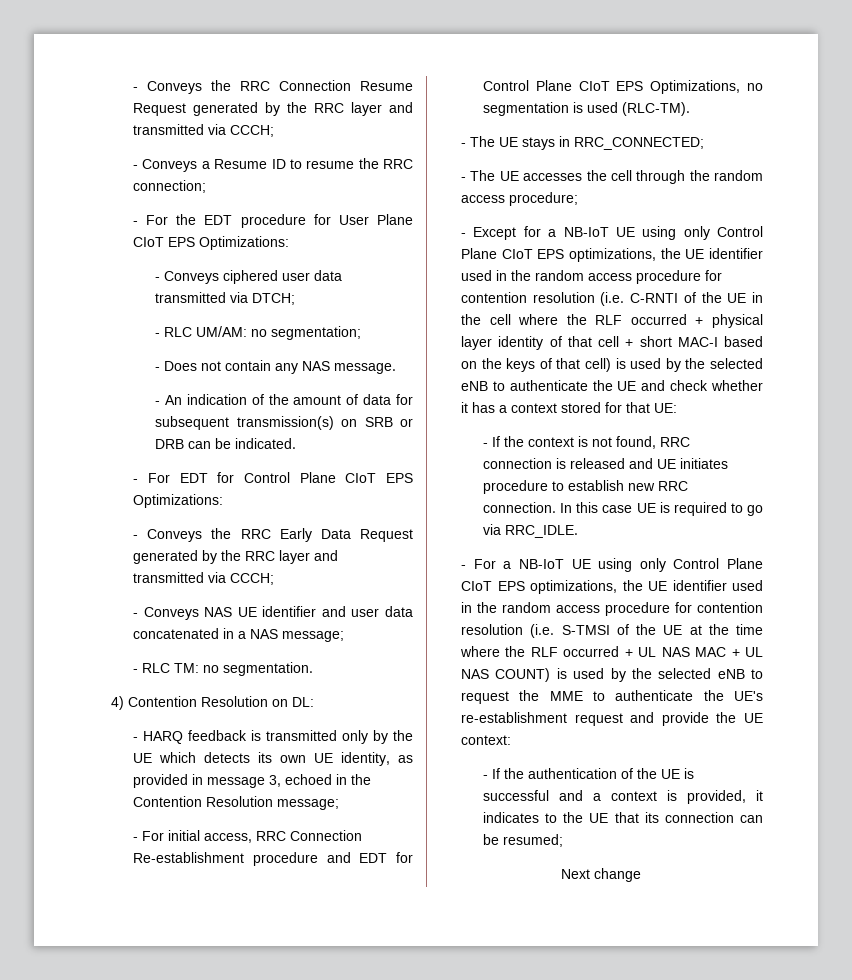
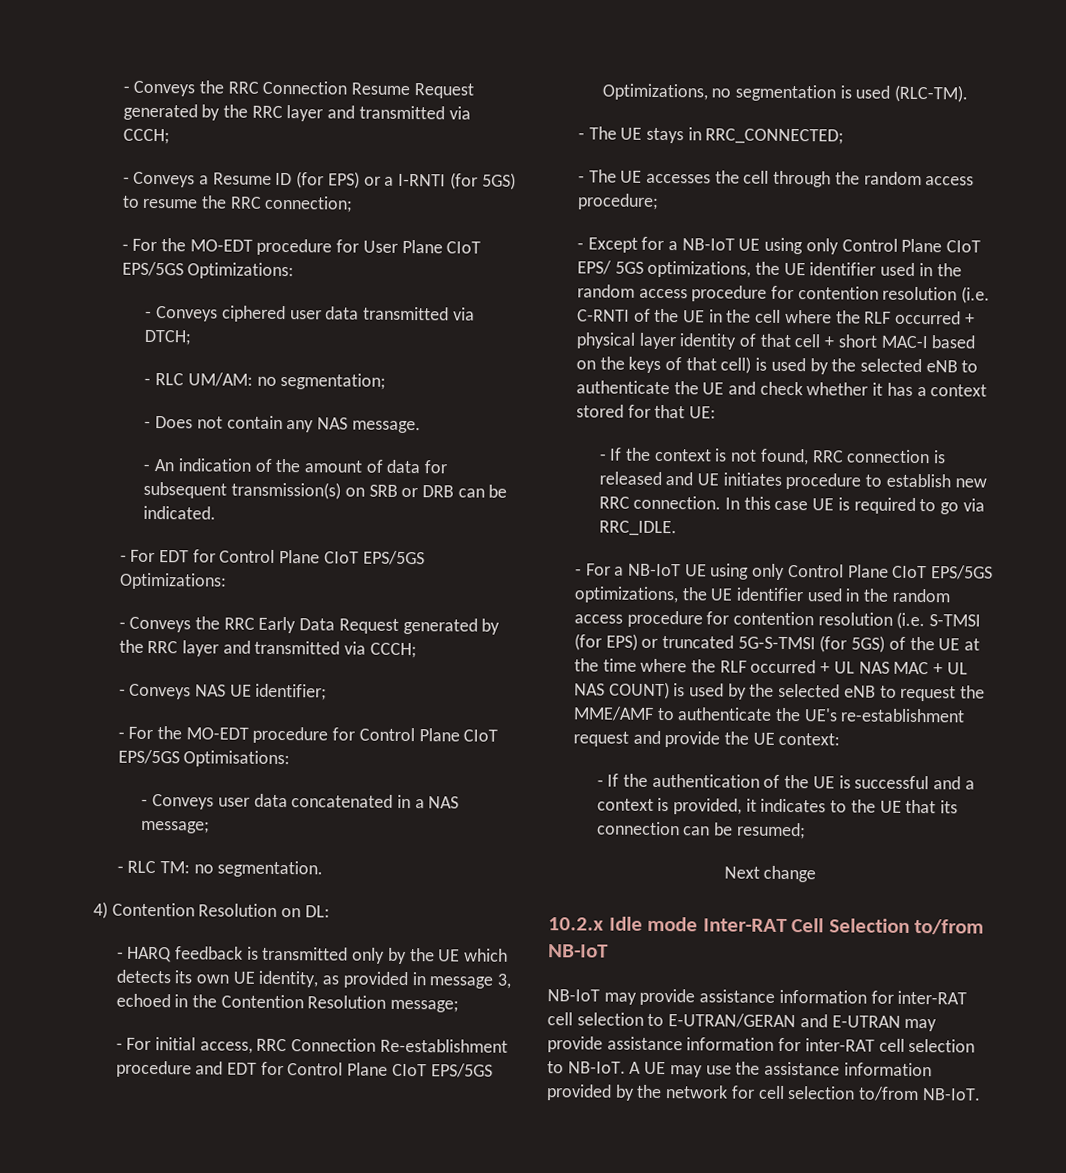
- - Conveys a Resume ID to resume the RRC connection;
+ - Conveys a Resume ID (for EPS) or a I-RNTI (for 5GS) to resume the RRC connection;
- - For the EDT procedure for User Plane CIoT EPS Optimizations:
+ - For the MO-EDT procedure for User Plane CIoT EPS/5GS Optimizations:
- - For EDT for Control Plane CIoT EPS Optimizations:
+ - For EDT for Control Plane CIoT EPS/5GS Optimizations:
- - Conveys NAS UE identifier and user data concatenated in a NAS message;
+ - Conveys NAS UE identifier;
+ - For the MO-EDT procedure for Control Plane CIoT EPS/5GS Optimisations:
+ - Conveys user data concatenated in a NAS message;
- - For initial access, RRC Connection Re-establishment procedure and EDT for Control Plane CIoT EPS Optimizations, no segmentation is used (RLC-TM).
+ - For initial access, RRC Connection Re-establishment procedure and EDT for Control Plane CIoT EPS/5GS Optimizations, no segmentation is used (RLC-TM).
- - Except for a NB-IoT UE using only Control Plane CIoT EPS optimizations, the UE identifier used in the random access procedure for contention resolution (i.e. C-RNTI of the UE in the cell where the RLF occurred + physical layer identity of that cell + short MAC-I based on the keys of that cell) is used by the selected eNB to authenticate the UE and check whether it has a context stored for that UE:
+ - Except for a NB-IoT UE using only Control Plane CIoT EPS/ 5GS optimizations, the UE identifier used in the random access procedure for contention resolution (i.e. C-RNTI of the UE in the cell where the RLF occurred + physical layer identity of that cell + short MAC-I based on the keys of that cell) is used by the selected eNB to authenticate the UE and check whether it has a context stored for that UE:
- - For a NB-IoT UE using only Control Plane CIoT EPS optimizations, the UE identifier used in the random access procedure for contention resolution (i.e. S-TMSI of the UE at the time where the RLF occurred + UL NAS MAC + UL NAS COUNT) is used by the selected eNB to request the MME to authenticate the UE's re-establishment request and provide the UE context:
+ - For a NB-IoT UE using only Control Plane CIoT EPS/5GS optimizations, the UE identifier used in the random access procedure for contention resolution (i.e. S-TMSI (for EPS) or truncated 5G-S-TMSI (for 5GS) of the UE at the time where the RLF occurred + UL NAS MAC + UL NAS COUNT) is used by the selected eNB to request the MME/AMF to authenticate the UE's re-establishment request and provide the UE context:
+ 10.2.x Idle mode Inter-RAT Cell Selection to/from NB-IoT
+ NB-IoT may provide assistance information for inter-RAT cell selection to E-UTRAN/GERAN and E-UTRAN may provide assistance information for inter-RAT cell selection to NB-IoT. A UE may use the assistance information provided by the network for cell selection to/from NB-IoT.

